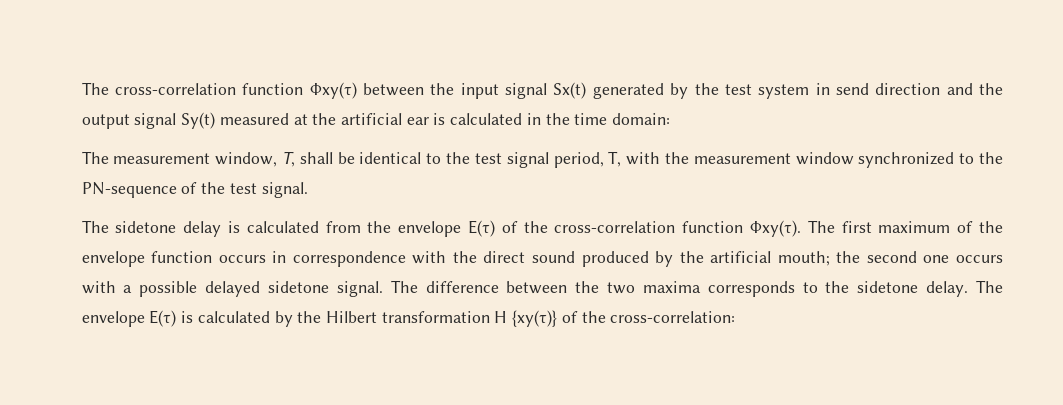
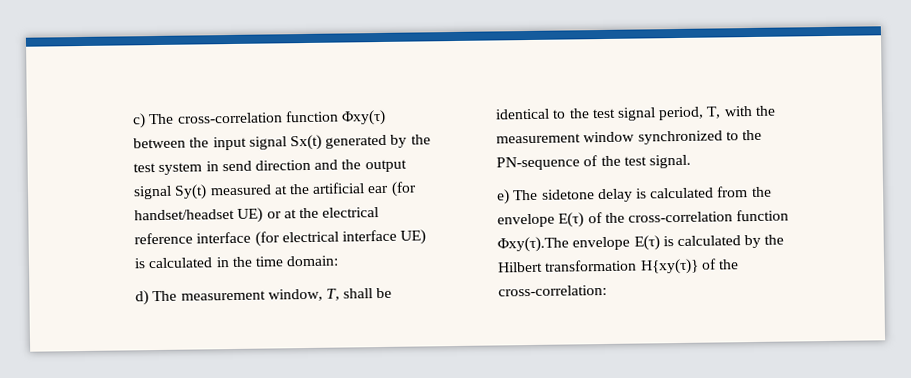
- The cross-correlation function Φxy(τ) between the input signal Sx(t) generated by the test system in send direction and the output signal Sy(t) measured at the artificial ear is calculated in the time domain:
+ c) The cross-correlation function Φxy(τ) between the input signal Sx(t) generated by the test system in send direction and the output signal Sy(t) measured at the artificial ear (for handset/headset UE) or at the electrical reference interface (for electrical interface UE) is calculated in the time domain:
- The measurement window, T, shall be identical to the test signal period, T, with the measurement window synchronized to the PN-sequence of the test signal.
+ d) The measurement window, T, shall be identical to the test signal period, T, with the measurement window synchronized to the PN-sequence of the test signal.
- The sidetone delay is calculated from the envelope E(τ) of the cross-correlation function Φxy(τ). The first maximum of the envelope function occurs in correspondence with the direct sound produced by the artificial mouth; the second one occurs with a possible delayed sidetone signal. The difference between the two maxima corresponds to the sidetone delay. The envelope E(τ) is calculated by the Hilbert transformation H {xy(τ)} of the cross-correlation:
+ e) The sidetone delay is calculated from the envelope E(τ) of the cross-correlation function Φxy(τ).The envelope E(τ) is calculated by the Hilbert transformation H{xy(τ)} of the cross-correlation:

